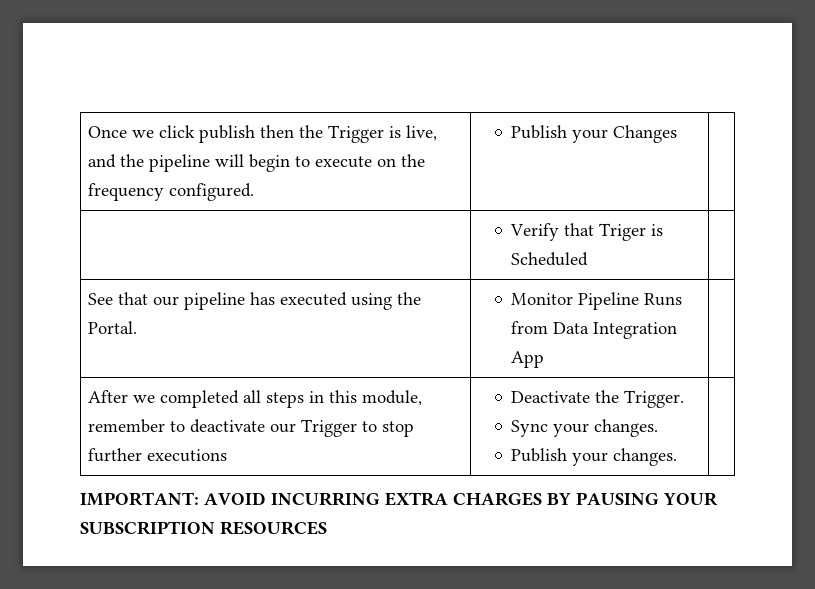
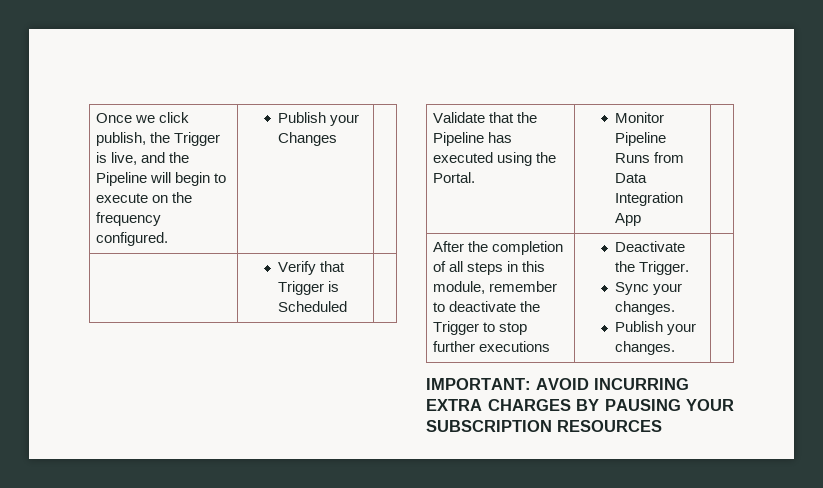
- Once we click publish then the Trigger is live, and the pipeline will begin to execute on the frequency configured. | Publish your Changes |
+ Once we click publish, the Trigger is live, and the Pipeline will begin to execute on the frequency configured. | Publish your Changes |
- | Verify that Triger is Scheduled |
+ | Verify that Trigger is Scheduled |
- See that our pipeline has executed using the Portal. | Monitor Pipeline Runs from Data Integration App |
+ Validate that the Pipeline has executed using the Portal. | Monitor Pipeline Runs from Data Integration App |
- After we completed all steps in this module, remember to deactivate our Trigger to stop further executions | Deactivate the Trigger.
+ After the completion of all steps in this module, remember to deactivate the Trigger to stop further executions | Deactivate the Trigger.

